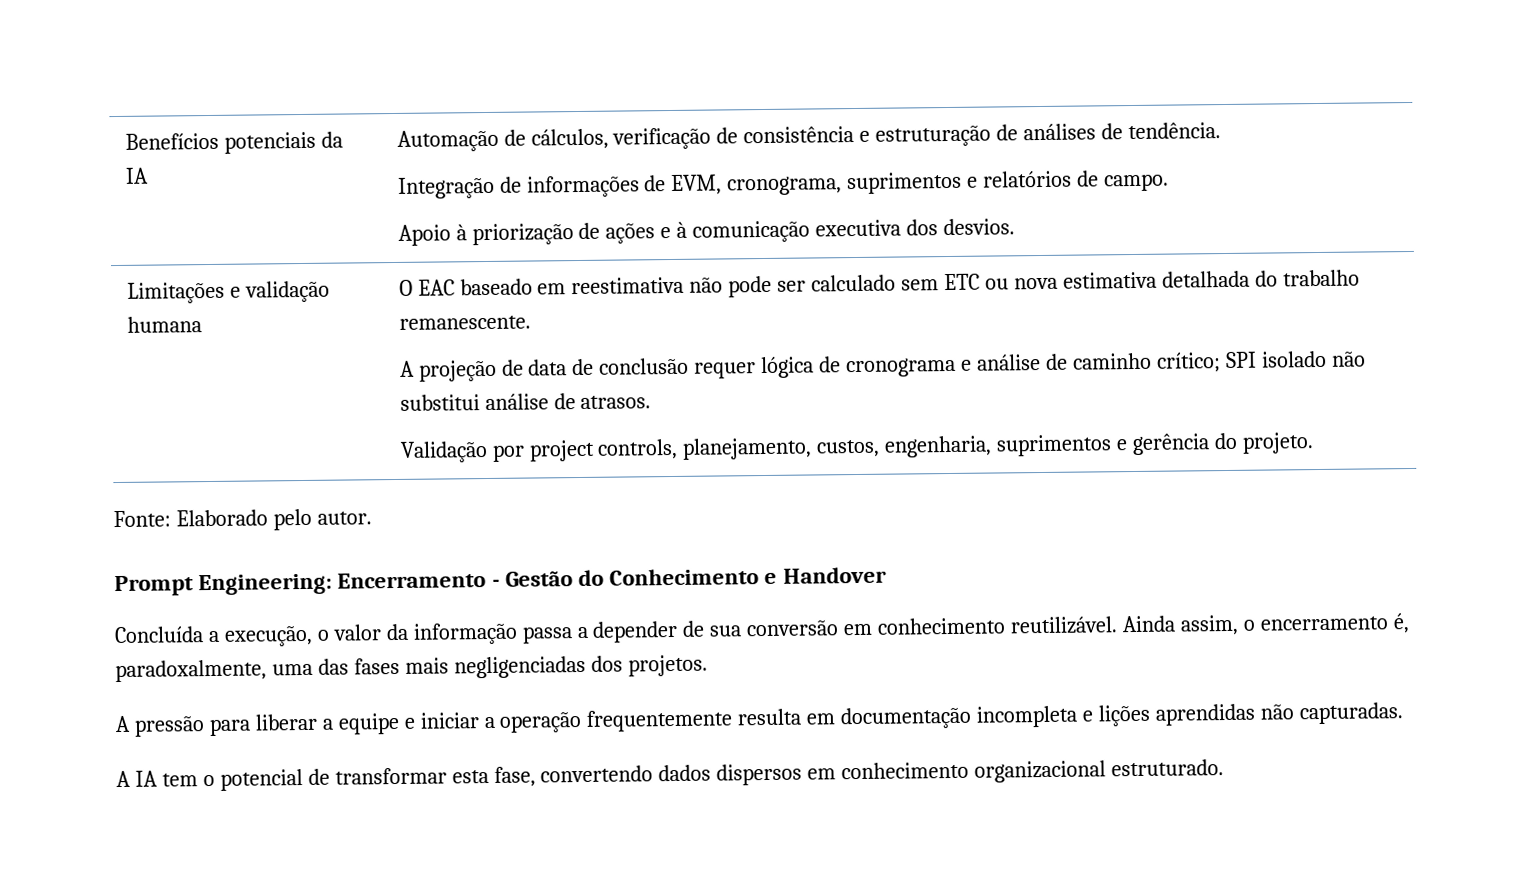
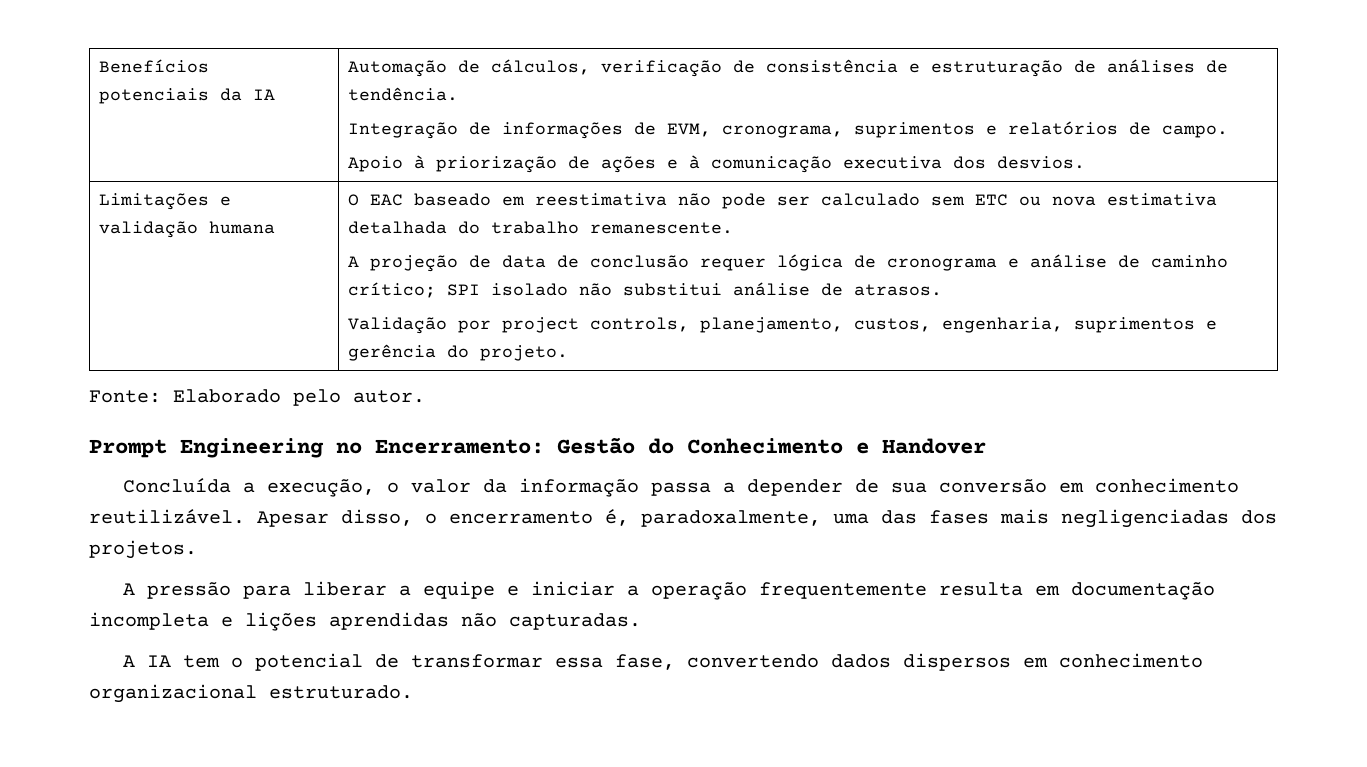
- Prompt Engineering: Encerramento - Gestão do Conhecimento e Handover
+ Prompt Engineering no Encerramento: Gestão do Conhecimento e Handover
- Ainda assim, o encerramento é, paradoxalmente, uma das fases mais negligenciadas dos projetos.
+ Apesar disso, o encerramento é, paradoxalmente, uma das fases mais negligenciadas dos projetos.
- A IA tem o potencial de transformar esta fase, convertendo dados dispersos em conhecimento organizacional estruturado.
+ A IA tem o potencial de transformar essa fase, convertendo dados dispersos em conhecimento organizacional estruturado.

